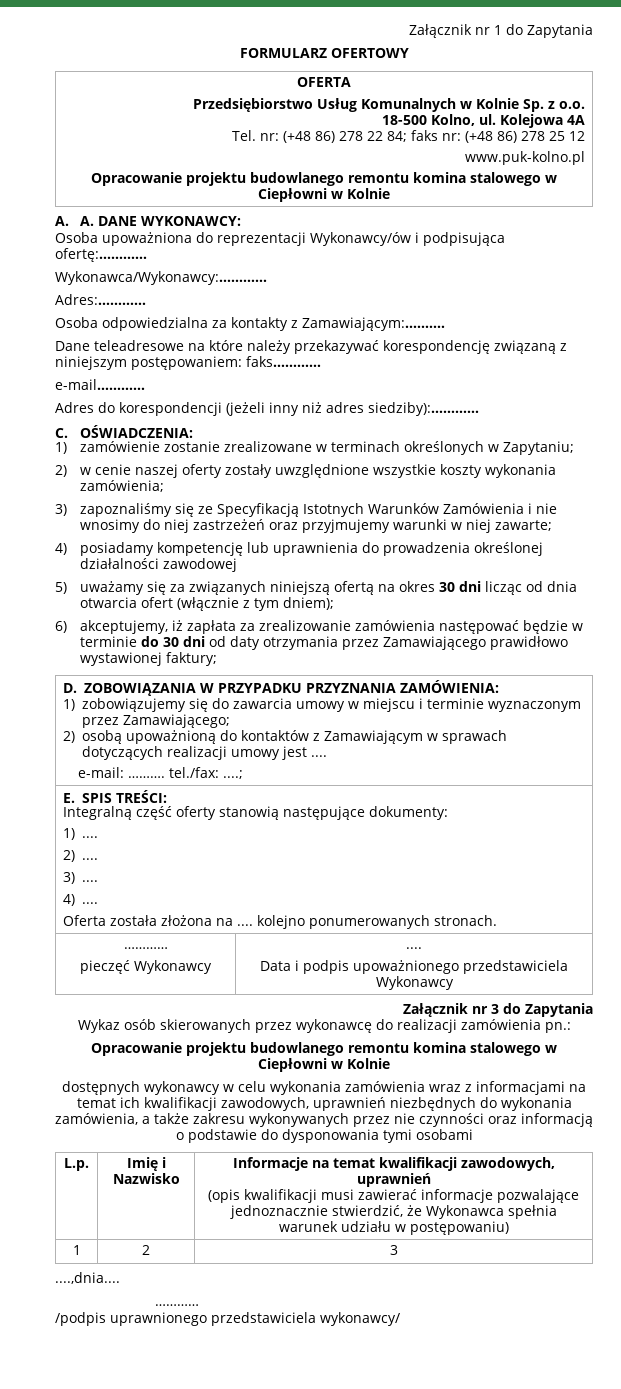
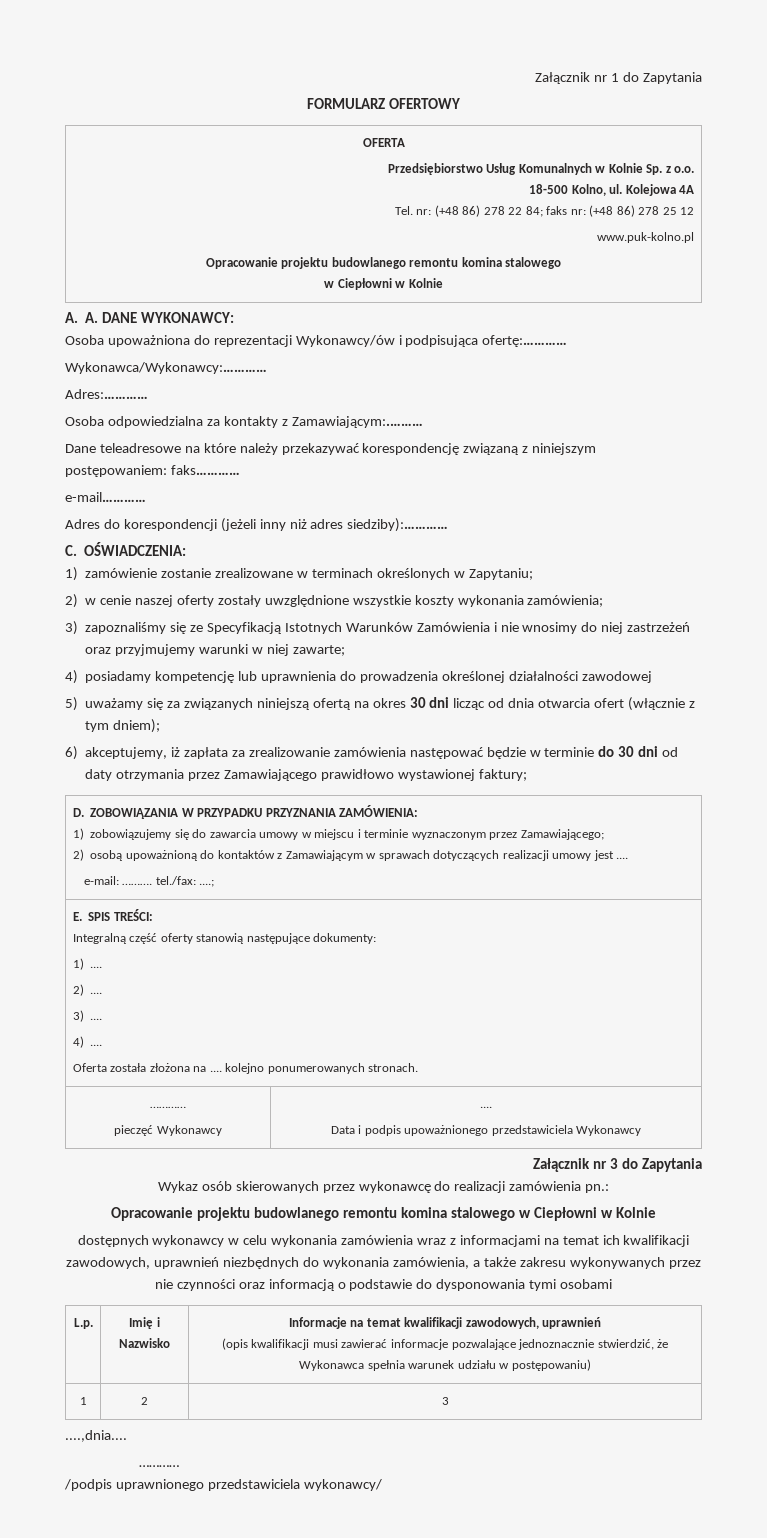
  OFERTA
  Przedsiębiorstwo Usług Komunalnych w Kolnie Sp. z o.o.
  18-500 Kolno, ul. Kolejowa 4A
  Tel. nr: (+48 86) 278 22 84; faks nr: (+48 86) 278 25 12
  www.puk-kolno.pl
- Opracowanie projektu budowlanego remontu komina stalowego w Ciepłowni w Kolnie
+ Opracowanie projektu budowlanego remontu komina stalowego
+ w Ciepłowni w Kolnie

